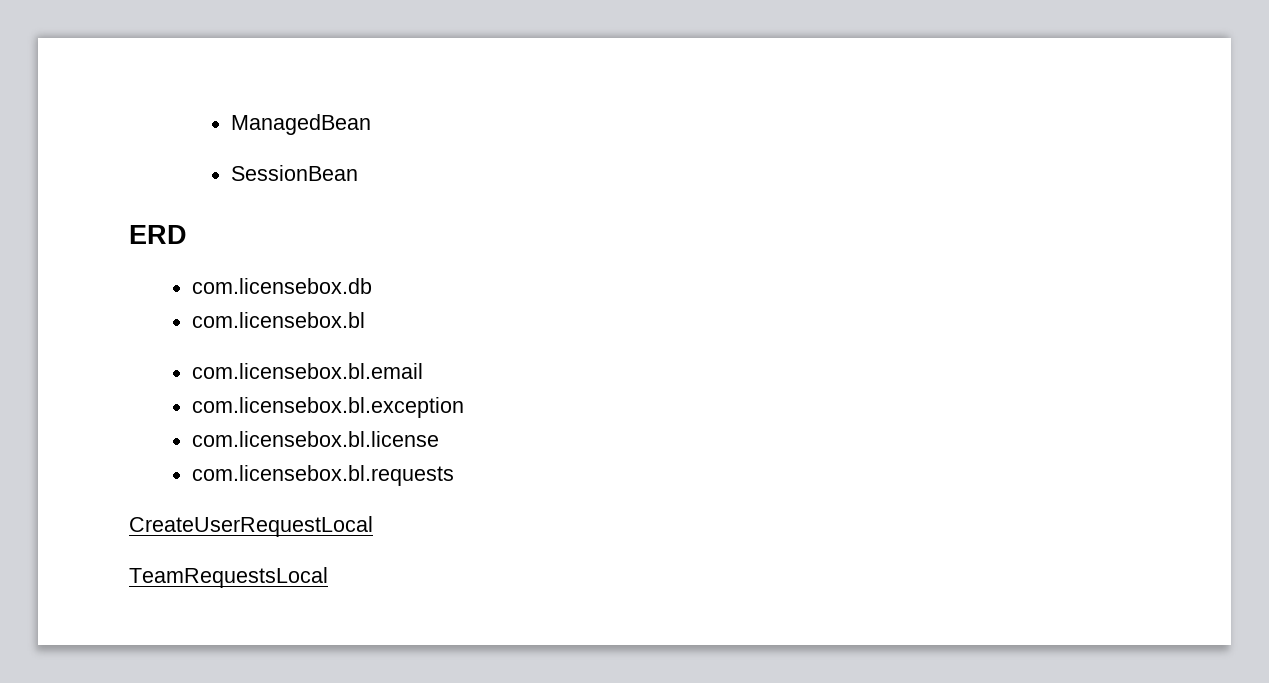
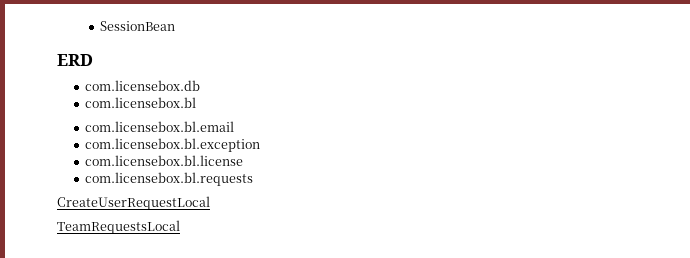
- ManagedBean

